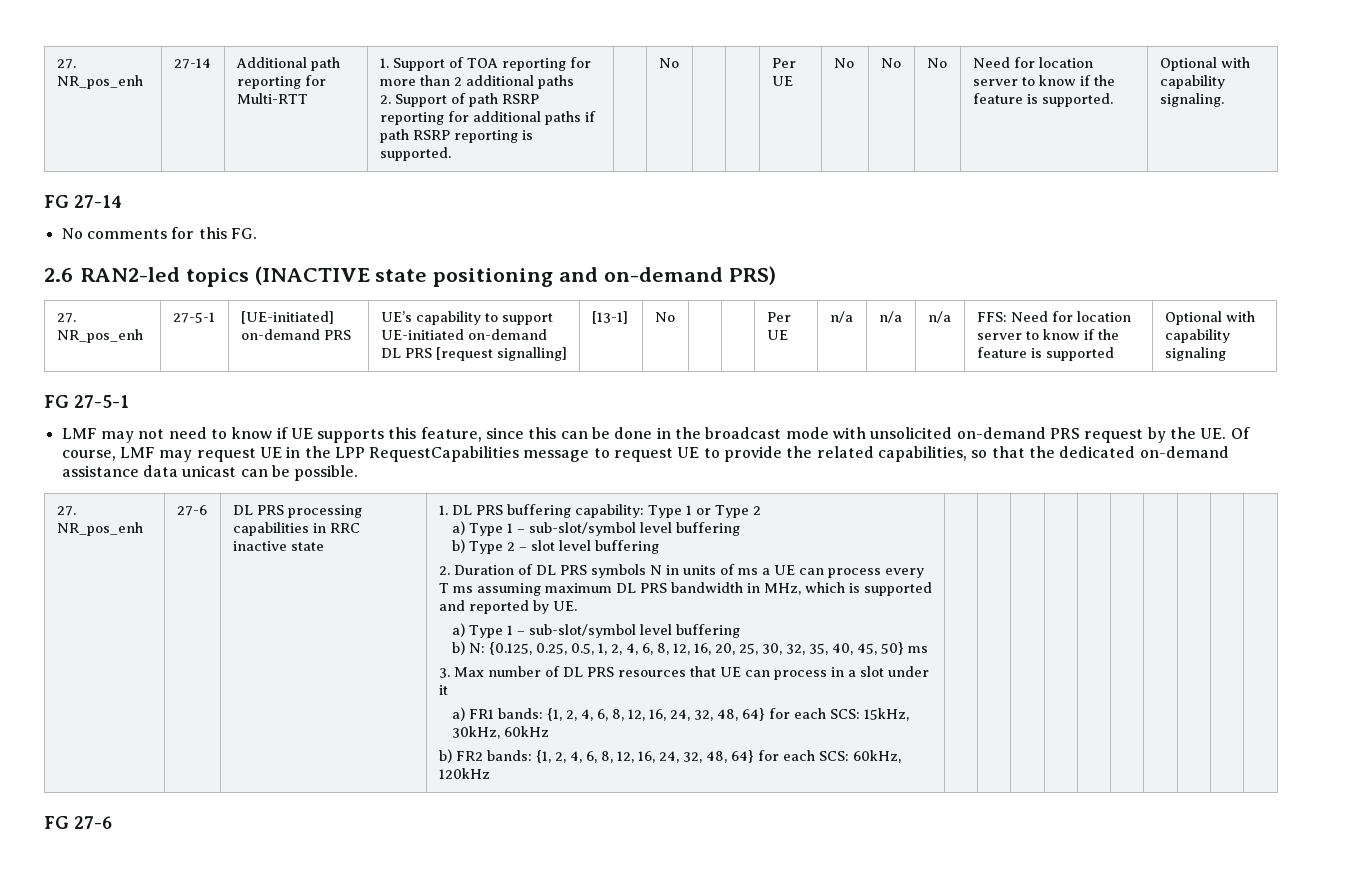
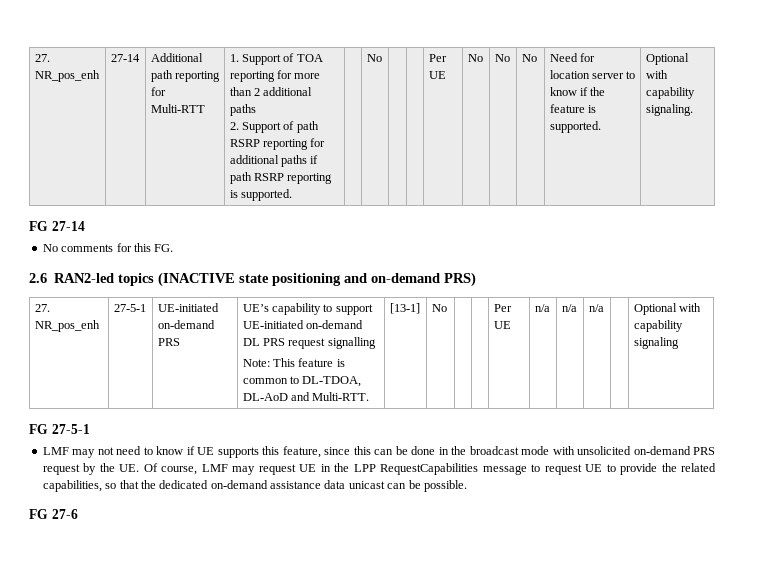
- 27. NR_pos_enh | 27-5-1 | [UE-initiated] on-demand PRS | UE’s capability to support UE-initiated on-demand DL PRS [request signalling] | [13-1] | No | | | Per UE | n/a | n/a | n/a | FFS: Need for location server to know if the feature is supported | Optional with capability signaling
+ 27. NR_pos_enh | 27-5-1 | UE-initiated on-demand PRS | UE’s capability to support UE-initiated on-demand DL PRS request signalling
+ Note: This feature is common to DL-TDOA, DL-AoD and Multi-RTT. | [13-1] | No | | | Per UE | n/a | n/a | n/a | | Optional with capability signaling
- 27. NR_pos_enh | 27-6 | DL PRS processing capabilities in RRC inactive state | 1. DL PRS buffering capability: Type 1 or Type 2
- a) Type 1 – sub-slot/symbol level buffering
- b) Type 2 – slot level buffering
- 2. Duration of DL PRS symbols N in units of ms a UE can process every T ms assuming maximum DL PRS bandwidth in MHz, which is supported and reported by UE.
- a) Type 1 – sub-slot/symbol level buffering
- b) N: {0.125, 0.25, 0.5, 1, 2, 4, 6, 8, 12, 16, 20, 25, 30, 32, 35, 40, 45, 50} ms
- 3. Max number of DL PRS resources that UE can process in a slot under it
- a) FR1 bands: {1, 2, 4, 6, 8, 12, 16, 24, 32, 48, 64} for each SCS: 15kHz, 30kHz, 60kHz
- b) FR2 bands: {1, 2, 4, 6, 8, 12, 16, 24, 32, 48, 64} for each SCS: 60kHz, 120kHz

